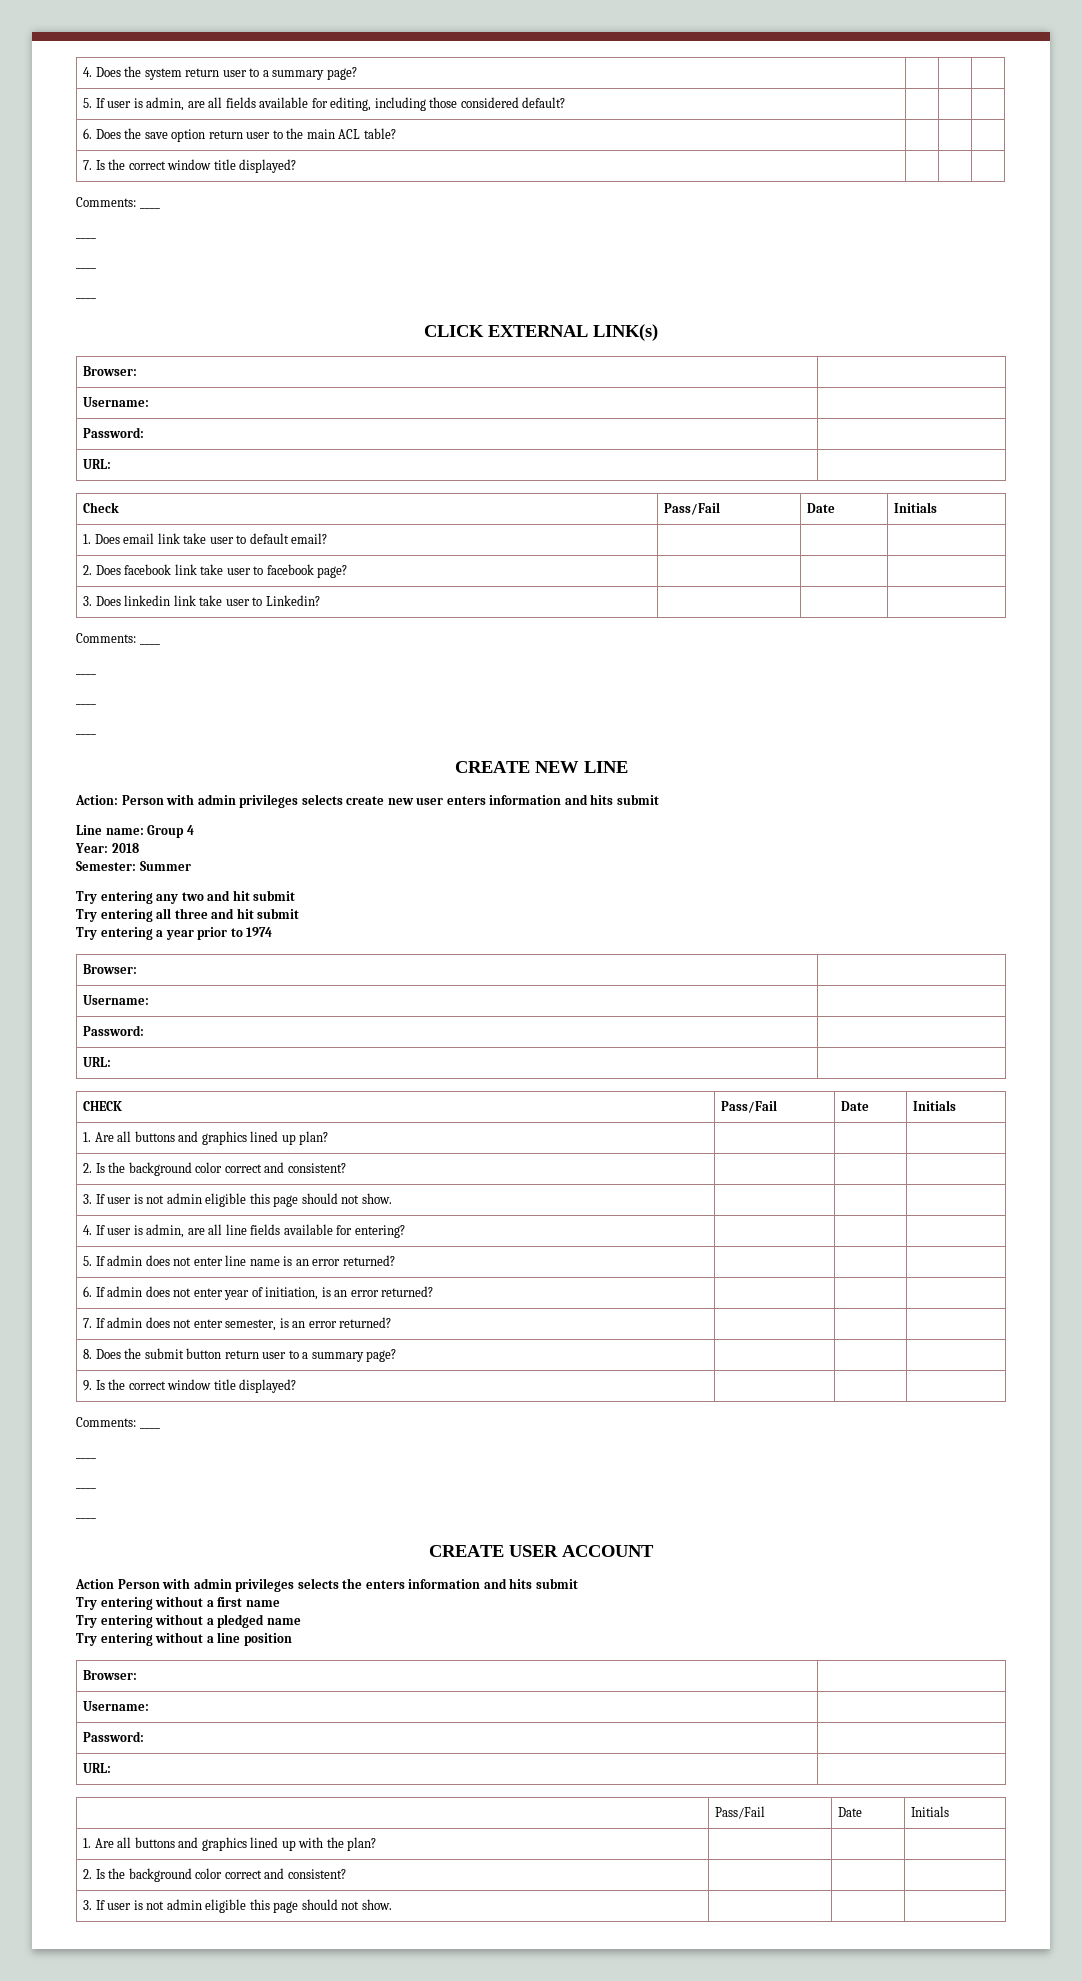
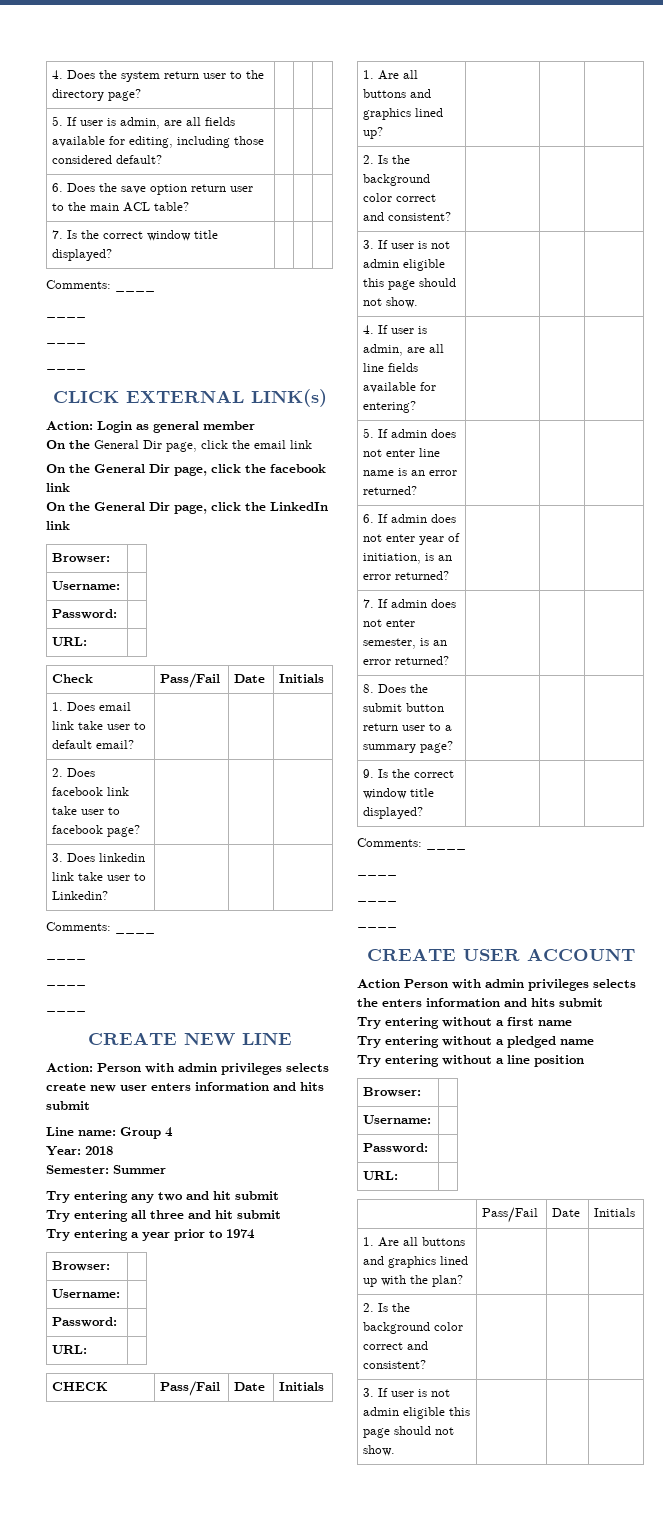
- 4. Does the system return user to a summary page? | | |
+ 4. Does the system return user to the directory page? | | |
+ Action: Login as general member
+ On the General Dir page, click the email link
+ On the General Dir page, click the facebook link
+ On the General Dir page, click the LinkedIn link
- 1. Are all buttons and graphics lined up plan? | | |
+ 1. Are all buttons and graphics lined up? | | |

